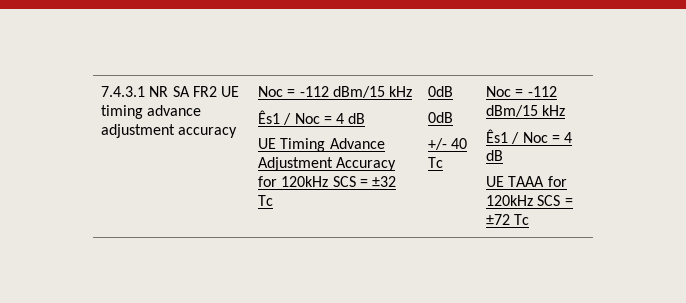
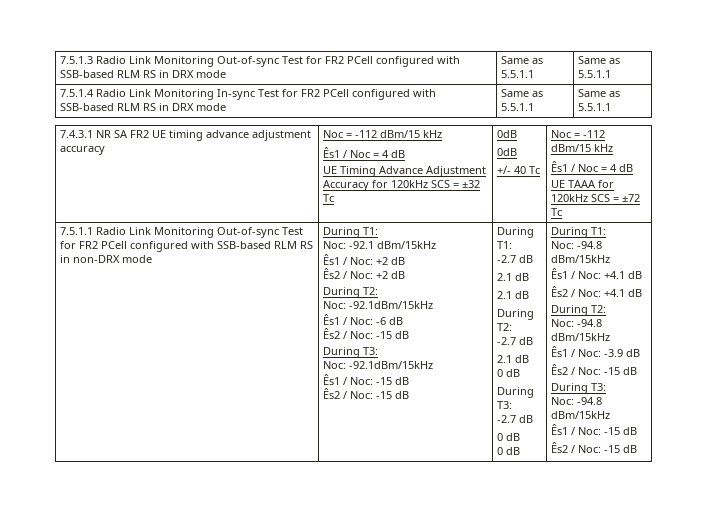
+ 7.5.1.3 Radio Link Monitoring Out-of-sync Test for FR2 PCell configured with SSB-based RLM RS in DRX mode | Same as 5.5.1.1 | Same as 5.5.1.1
+ 7.5.1.4 Radio Link Monitoring In-sync Test for FR2 PCell configured with SSB-based RLM RS in DRX mode | Same as 5.5.1.1 | Same as 5.5.1.1
+ 7.5.1.1 Radio Link Monitoring Out-of-sync Test for FR2 PCell configured with SSB-based RLM RS in non-DRX mode | During T1:
+ Noc: -92.1 dBm/15kHz
+ Ês1 / Noc: +2 dB
+ Ês2 / Noc: +2 dB
+ During T2:
+ Noc: -92.1dBm/15kHz
+ Ês1 / Noc: -6 dB
+ Ês2 / Noc: -15 dB
+ During T3:
+ Noc: -92.1dBm/15kHz
+ Ês1 / Noc: -15 dB
+ Ês2 / Noc: -15 dB | During T1:
+ -2.7 dB
+ 2.1 dB
+ 2.1 dB
+ During T2:
+ -2.7 dB
+ 2.1 dB
+ 0 dB
+ During T3:
+ -2.7 dB
+ 0 dB
+ 0 dB | During T1:
+ Noc: -94.8 dBm/15kHz
+ Ês1 / Noc: +4.1 dB
+ Ês2 / Noc: +4.1 dB
+ During T2:
+ Noc: -94.8 dBm/15kHz
+ Ês1 / Noc: -3.9 dB
+ Ês2 / Noc: -15 dB
+ During T3:
+ Noc: -94.8 dBm/15kHz
+ Ês1 / Noc: -15 dB
+ Ês2 / Noc: -15 dB

